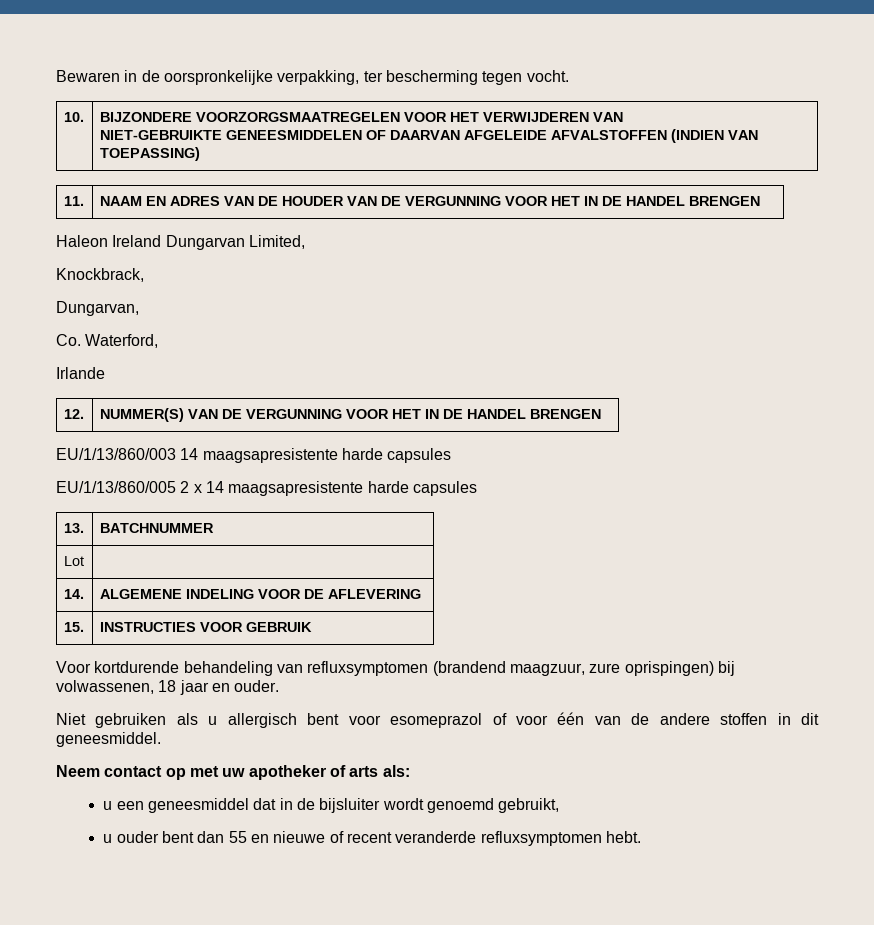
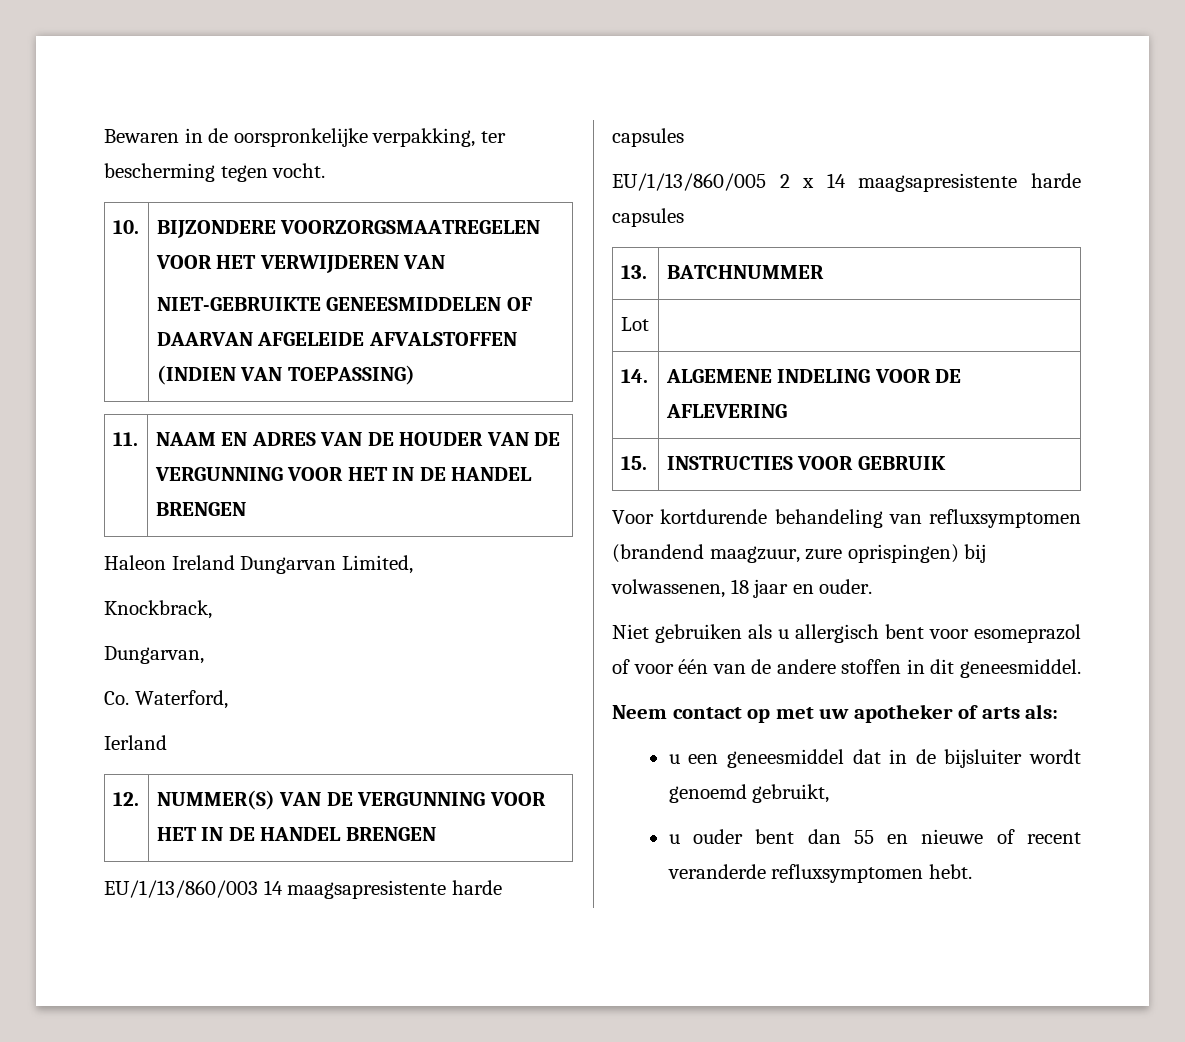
- Irlande
+ Ierland

